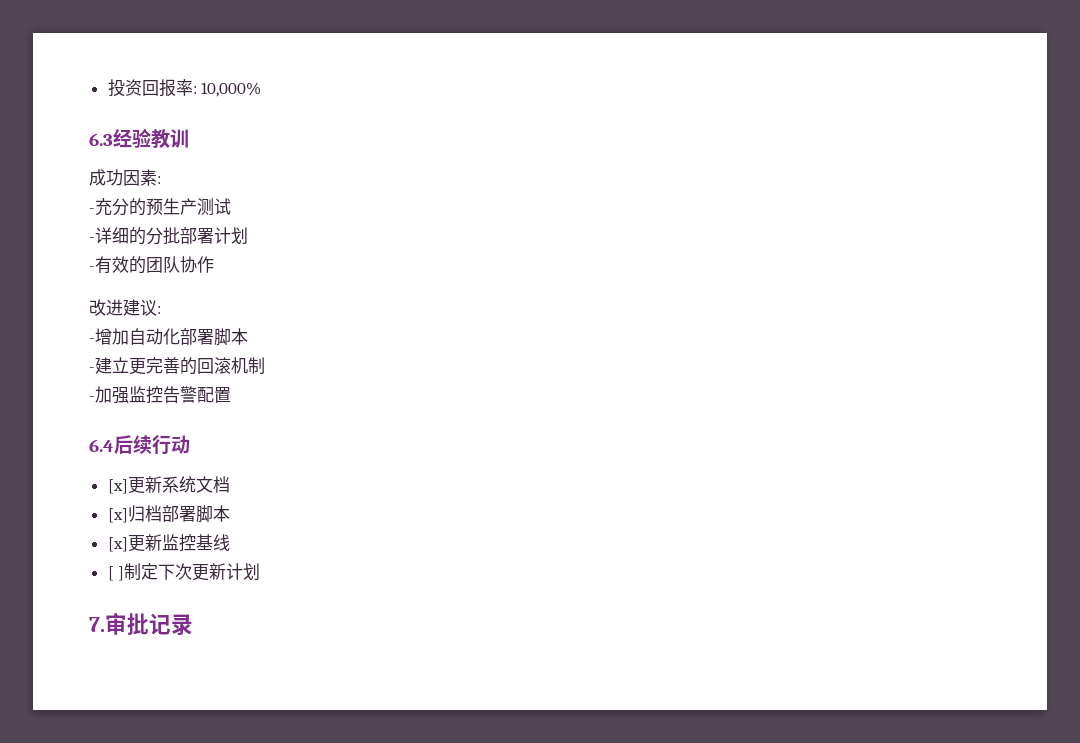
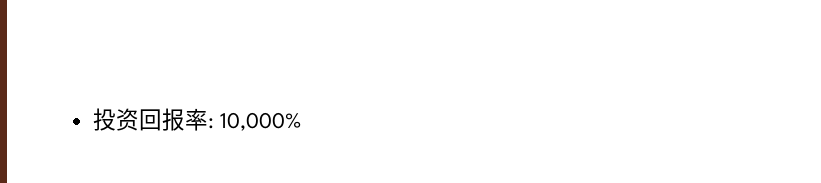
- 6.3经验教训
- 成功因素:
- -充分的预生产测试
- -详细的分批部署计划
- -有效的团队协作
- 改进建议:
- -增加自动化部署脚本
- -建立更完善的回滚机制
- -加强监控告警配置
- 6.4后续行动
- [x]更新系统文档
- [x]归档部署脚本
- [x]更新监控基线
- [ ]制定下次更新计划
- 7.审批记录

